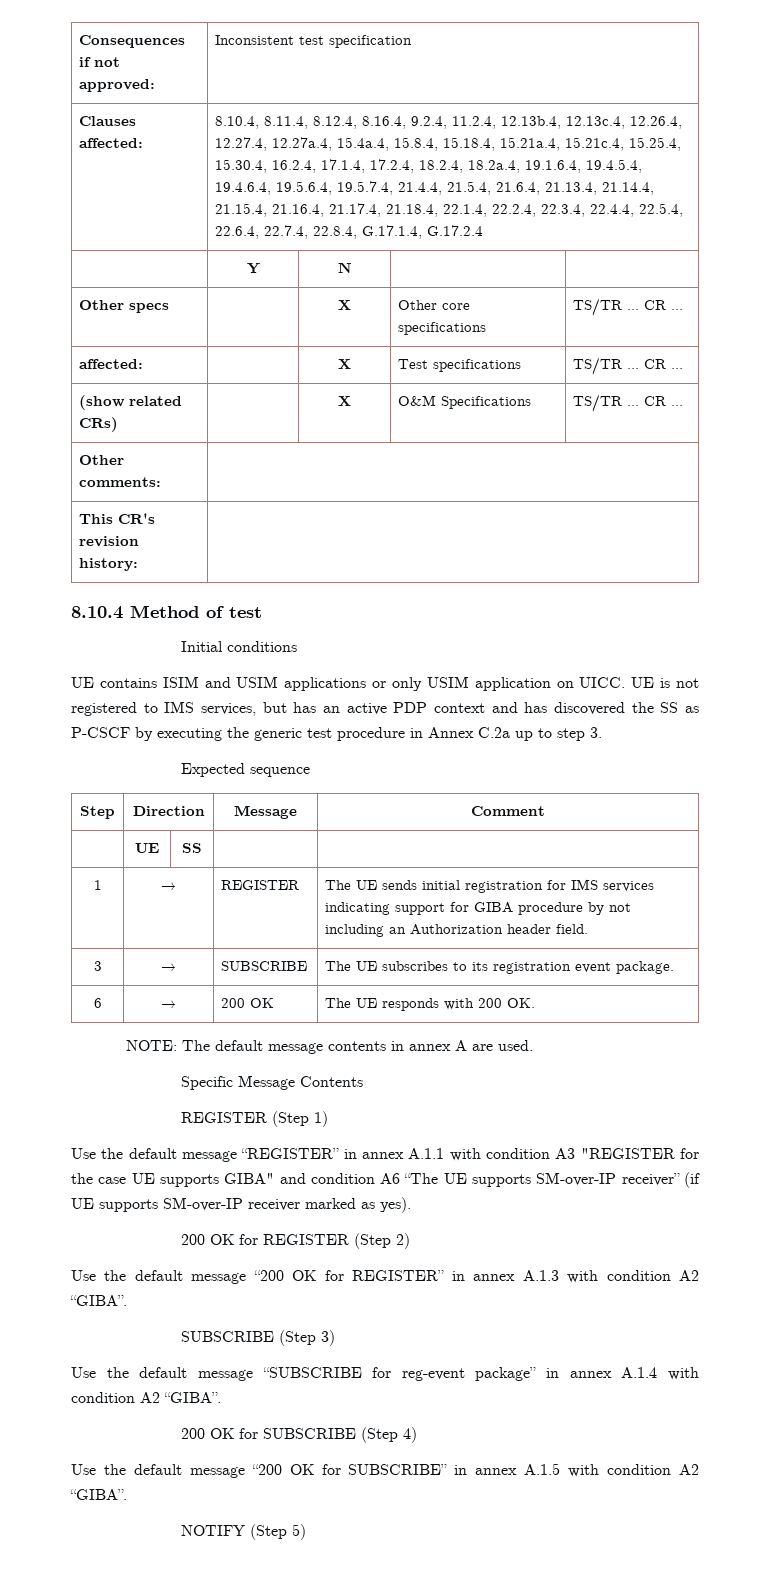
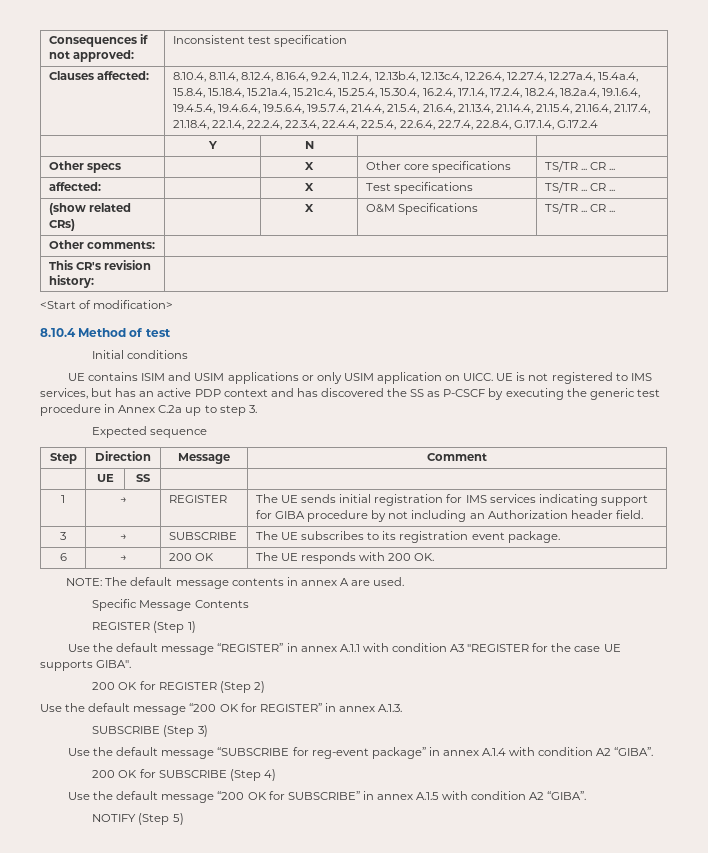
+ <Start of modification>
- Use the default message “REGISTER” in annex A.1.1 with condition A3 "REGISTER for the case UE supports GIBA" and condition A6 “The UE supports SM-over-IP receiver” (if UE supports SM-over-IP receiver marked as yes).
+ Use the default message “REGISTER” in annex A.1.1 with condition A3 "REGISTER for the case UE supports GIBA".
- Use the default message “200 OK for REGISTER” in annex A.1.3 with condition A2 “GIBA”.
+ Use the default message “200 OK for REGISTER” in annex A.1.3.

